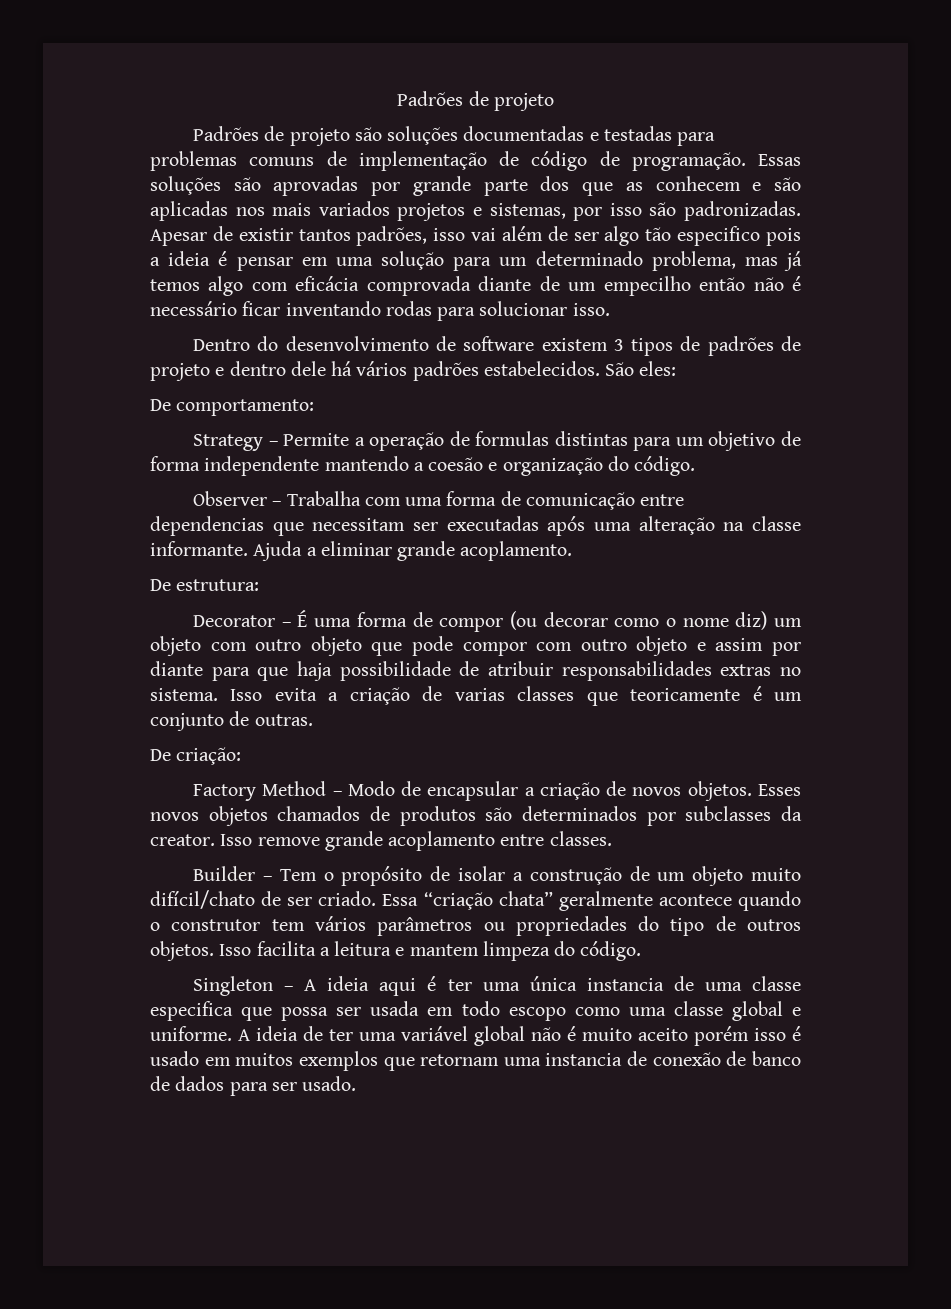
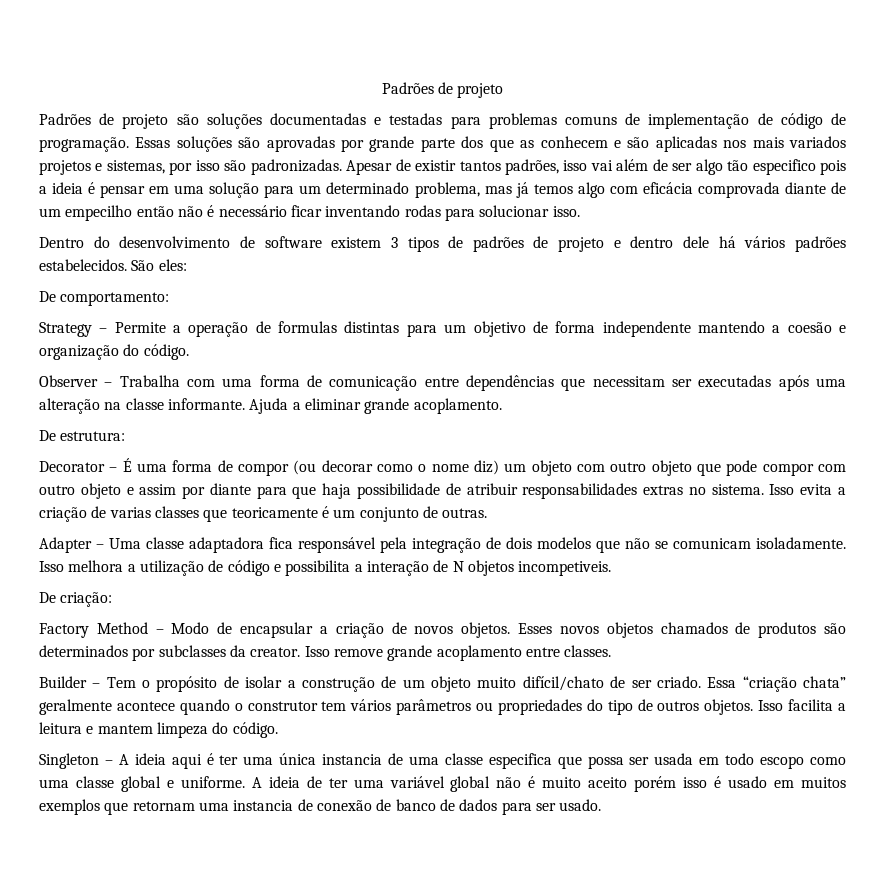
- Observer – Trabalha com uma forma de comunicação entre dependencias que necessitam ser executadas após uma alteração na classe informante.
+ Observer – Trabalha com uma forma de comunicação entre dependências que necessitam ser executadas após uma alteração na classe informante.
+ Adapter – Uma classe adaptadora fica responsável pela integração de dois modelos que não se comunicam isoladamente. Isso melhora a utilização de código e possibilita a interação de N objetos incompetiveis.

